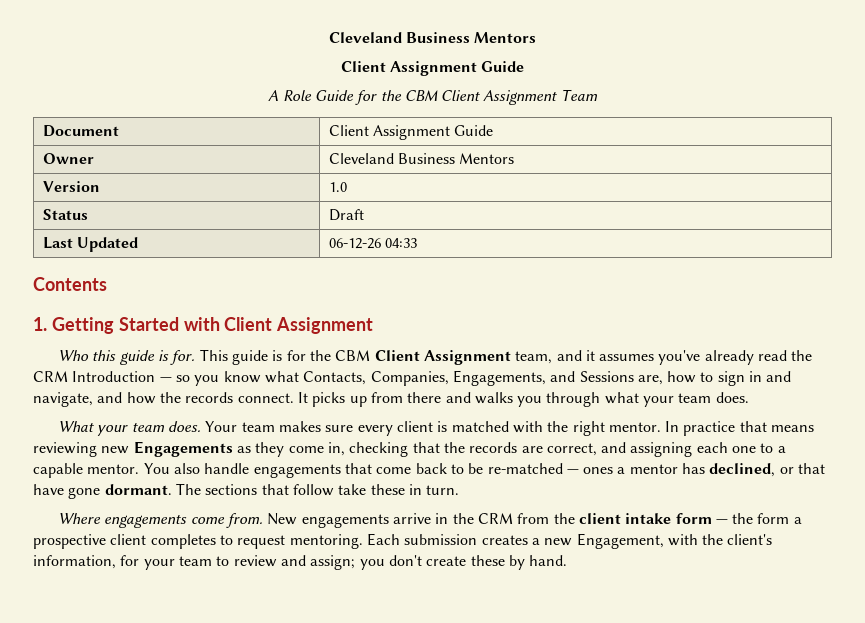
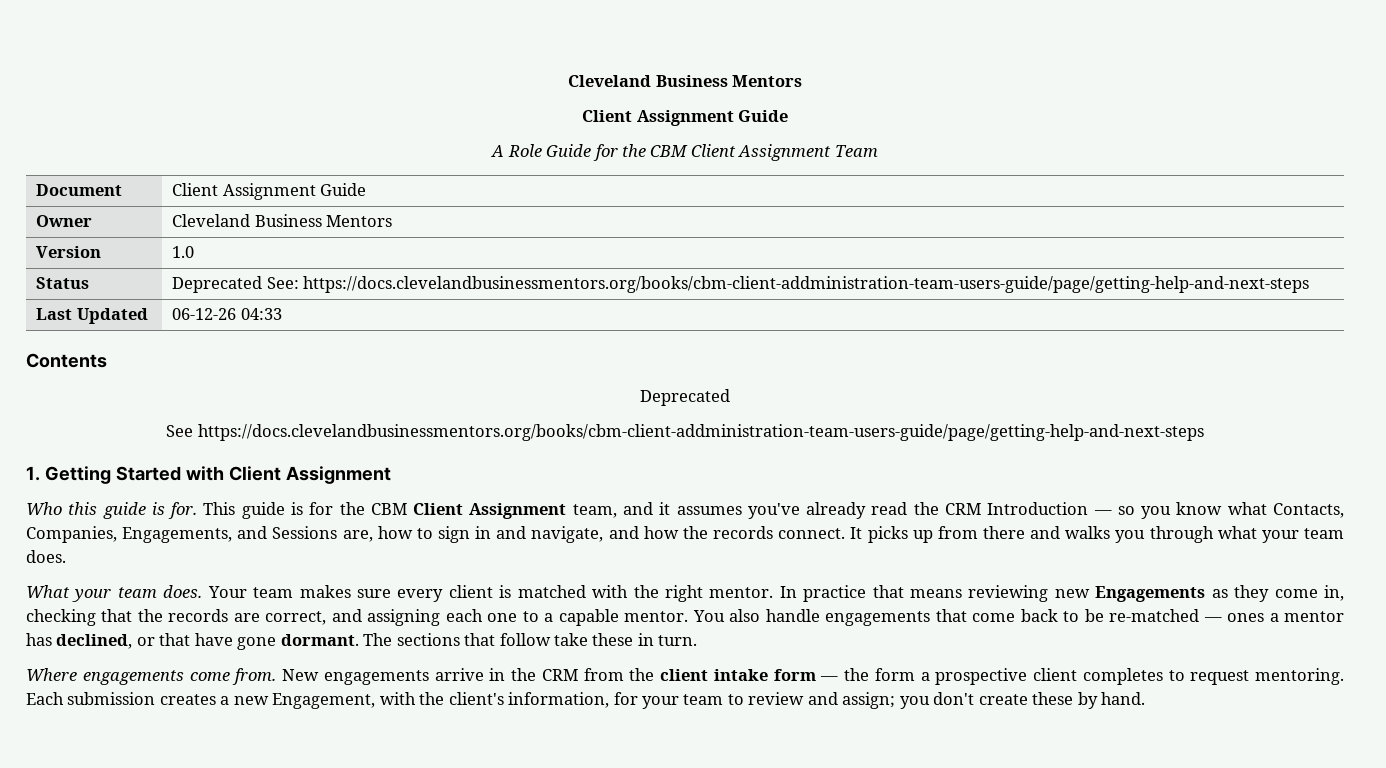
- Status | Draft
+ Status | Deprecated See: https://docs.clevelandbusinessmentors.org/books/cbm-client-addministration-team-users-guide/page/getting-help-and-next-steps
  Contents
+ Deprecated
+ See https://docs.clevelandbusinessmentors.org/books/cbm-client-addministration-team-users-guide/page/getting-help-and-next-steps

